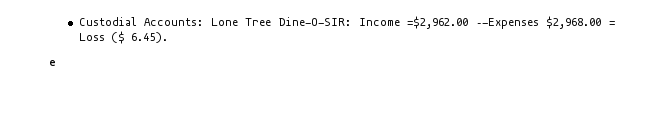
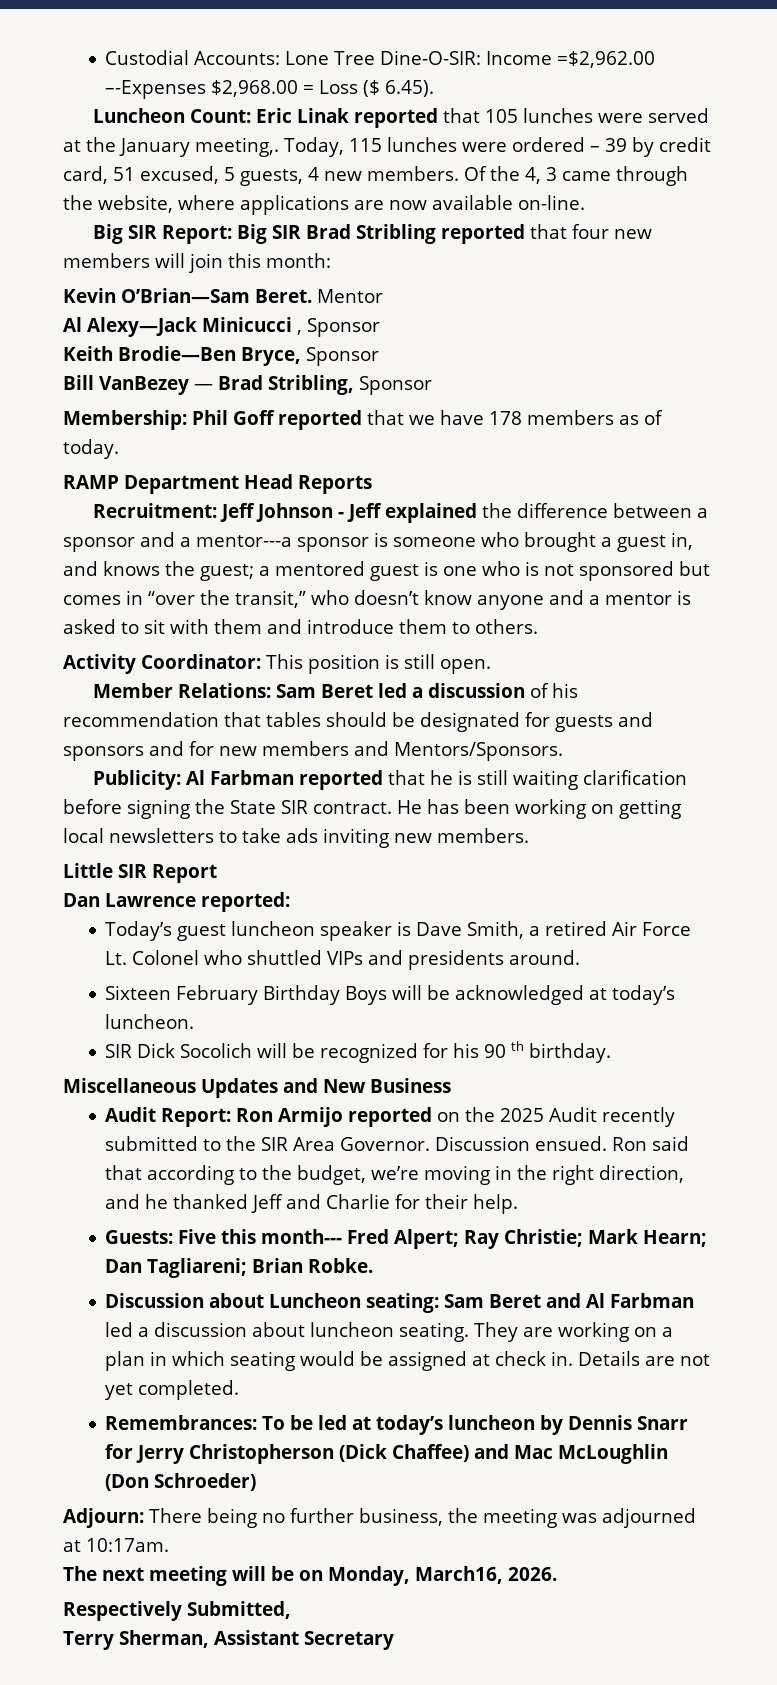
- e
+ Luncheon Count: Eric Linak reported that 105 lunches were served at the January meeting,. Today, 115 lunches were ordered – 39 by credit card, 51 excused, 5 guests, 4 new members. Of the 4, 3 came through the website, where applications are now available on-line.
+ Big SIR Report: Big SIR Brad Stribling reported that four new members will join this month:
+ Kevin O’Brian—Sam Beret. Mentor
+ Al Alexy—Jack Minicucci , Sponsor
+ Keith Brodie—Ben Bryce, Sponsor
+ Bill VanBezey — Brad Stribling, Sponsor
+ Membership: Phil Goff reported that we have 178 members as of today.
+ RAMP Department Head Reports
+ Recruitment: Jeff Johnson - Jeff explained the difference between a sponsor and a mentor---a sponsor is someone who brought a guest in, and knows the guest; a mentored guest is one who is not sponsored but comes in “over the transit,” who doesn’t know anyone and a mentor is asked to sit with them and introduce them to others.
+ Activity Coordinator: This position is still open.
+ Member Relations: Sam Beret led a discussion of his recommendation that tables should be designated for guests and sponsors and for new members and Mentors/Sponsors.
+ Publicity: Al Farbman reported that he is still waiting clarification before signing the State SIR contract. He has been working on getting local newsletters to take ads inviting new members.
+ Little SIR Report
+ Dan Lawrence reported:
+ Today’s guest luncheon speaker is Dave Smith, a retired Air Force Lt. Colonel who shuttled VIPs and presidents around.
+ Sixteen February Birthday Boys will be acknowledged at today’s luncheon.
+ SIR Dick Socolich will be recognized for his 90 th birthday.
+ Miscellaneous Updates and New Business
+ Audit Report: Ron Armijo reported on the 2025 Audit recently submitted to the SIR Area Governor. Discussion ensued. Ron said that according to the budget, we’re moving in the right direction, and he thanked Jeff and Charlie for their help.
+ Guests: Five this month--- Fred Alpert; Ray Christie; Mark Hearn; Dan Tagliareni; Brian Robke.
+ Discussion about Luncheon seating: Sam Beret and Al Farbman led a discussion about luncheon seating. They are working on a plan in which seating would be assigned at check in. Details are not yet completed.
+ Remembrances: To be led at today’s luncheon by Dennis Snarr for Jerry Christopherson (Dick Chaffee) and Mac McLoughlin (Don Schroeder)
+ Adjourn: There being no further business, the meeting was adjourned at 10:17am.
+ The next meeting will be on Monday, March16, 2026.
+ Respectively Submitted,
+ Terry Sherman, Assistant Secretary

